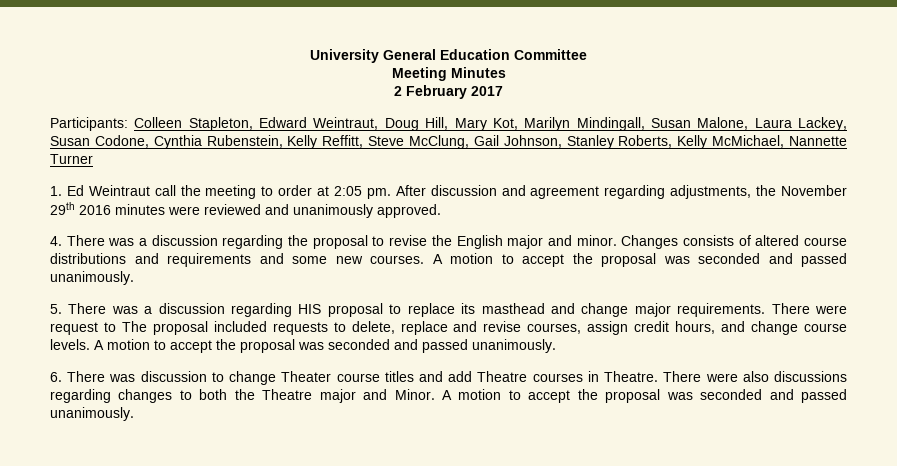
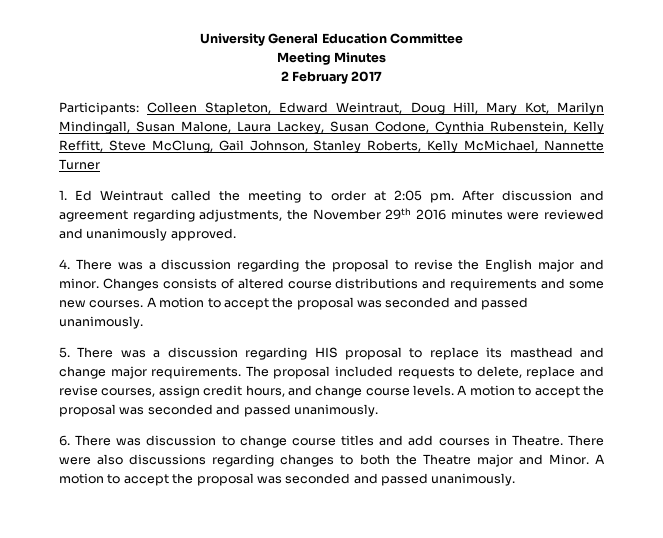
- 1. Ed Weintraut call the meeting to order at 2:05 pm.
+ 1. Ed Weintraut called the meeting to order at 2:05 pm.
- There were request to The proposal included requests to delete, replace and revise courses, assign credit hours, and change course levels.
+ The proposal included requests to delete, replace and revise courses, assign credit hours, and change course levels.
- 6. There was discussion to change Theater course titles and add Theatre courses in Theatre.
+ 6. There was discussion to change course titles and add courses in Theatre.

